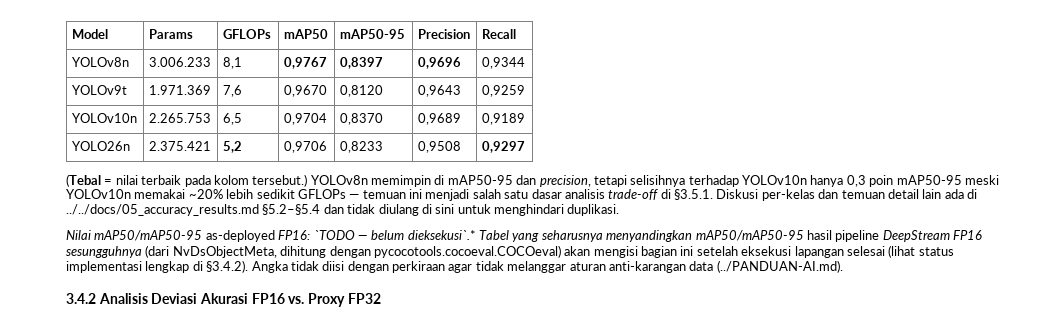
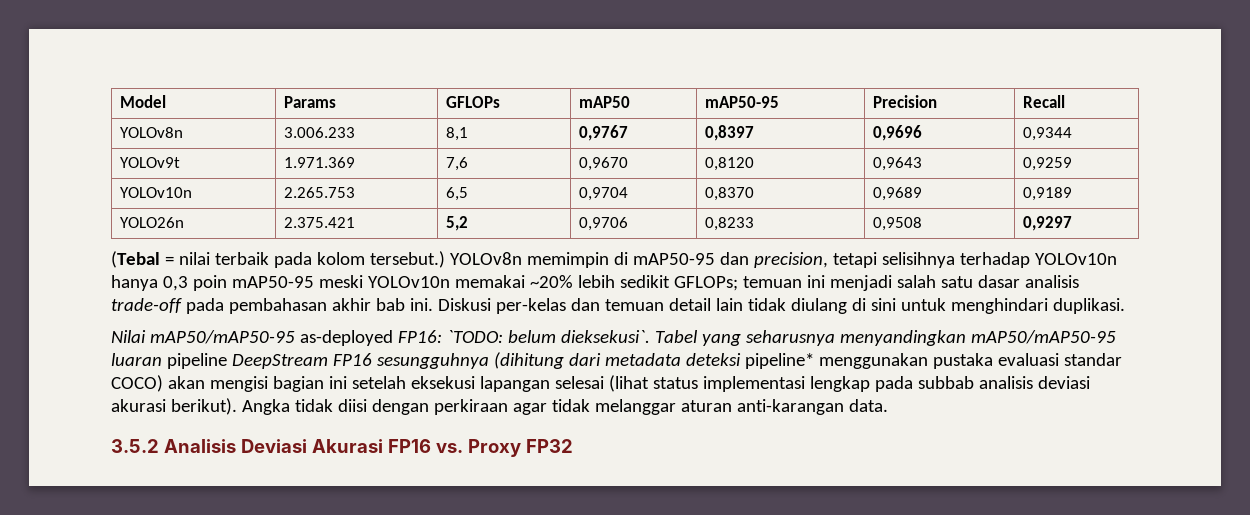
- YOLOv8n memimpin di mAP50-95 dan precision, tetapi selisihnya terhadap YOLOv10n hanya 0,3 poin mAP50-95 meski YOLOv10n memakai ~20% lebih sedikit GFLOPs — temuan ini menjadi salah satu dasar analisis trade-off di §3.5.1. Diskusi per-kelas dan temuan detail lain ada di ../../docs/05_accuracy_results.md §5.2–§5.4 dan tidak diulang di sini untuk menghindari duplikasi.
+ YOLOv8n memimpin di mAP50-95 dan precision, tetapi selisihnya terhadap YOLOv10n hanya 0,3 poin mAP50-95 meski YOLOv10n memakai ~20% lebih sedikit GFLOPs; temuan ini menjadi salah satu dasar analisis trade-off pada pembahasan akhir bab ini. Diskusi per-kelas dan temuan detail lain tidak diulang di sini untuk menghindari duplikasi.
- Nilai mAP50/mAP50-95 as-deployed FP16: `TODO — belum dieksekusi`.* Tabel yang seharusnya menyandingkan mAP50/mAP50-95 hasil pipeline DeepStream FP16 sesungguhnya (dari NvDsObjectMeta, dihitung dengan pycocotools.cocoeval.COCOeval) akan mengisi bagian ini setelah eksekusi lapangan selesai (lihat status implementasi lengkap di §3.4.2). Angka tidak diisi dengan perkiraan agar tidak melanggar aturan anti-karangan data (../PANDUAN-AI.md).
- 3.4.2 Analisis Deviasi Akurasi FP16 vs. Proxy FP32
+ Nilai mAP50/mAP50-95 as-deployed FP16: `TODO: belum dieksekusi`. Tabel yang seharusnya menyandingkan mAP50/mAP50-95 luaran pipeline DeepStream FP16 sesungguhnya (dihitung dari metadata deteksi pipeline* menggunakan pustaka evaluasi standar COCO) akan mengisi bagian ini setelah eksekusi lapangan selesai (lihat status implementasi lengkap pada subbab analisis deviasi akurasi berikut). Angka tidak diisi dengan perkiraan agar tidak melanggar aturan anti-karangan data.
+ 3.5.2 Analisis Deviasi Akurasi FP16 vs. Proxy FP32

